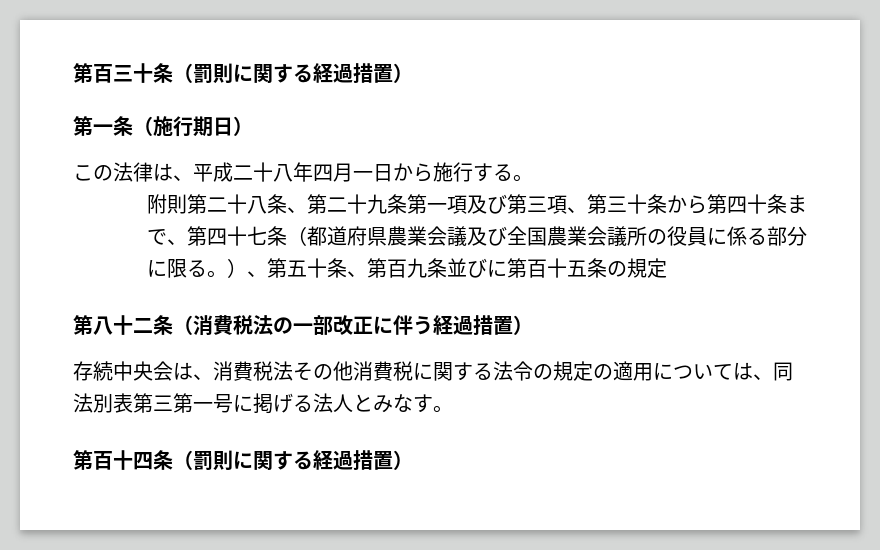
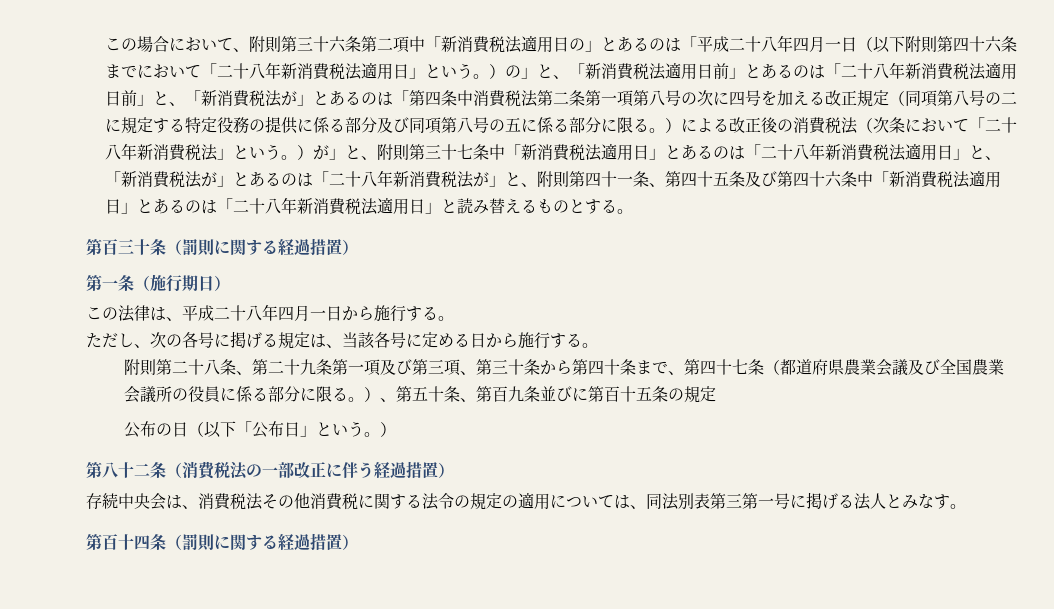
+ この場合において、附則第三十六条第二項中「新消費税法適用日の」とあるのは「平成二十八年四月一日（以下附則第四十六条までにおいて「二十八年新消費税法適用日」という。）の」と、「新消費税法適用日前」とあるのは「二十八年新消費税法適用日前」と、「新消費税法が」とあるのは「第四条中消費税法第二条第一項第八号の次に四号を加える改正規定（同項第八号の二に規定する特定役務の提供に係る部分及び同項第八号の五に係る部分に限る。）による改正後の消費税法（次条において「二十八年新消費税法」という。）が」と、附則第三十七条中「新消費税法適用日」とあるのは「二十八年新消費税法適用日」と、「新消費税法が」とあるのは「二十八年新消費税法が」と、附則第四十一条、第四十五条及び第四十六条中「新消費税法適用日」とあるのは「二十八年新消費税法適用日」と読み替えるものとする。
+ ただし、次の各号に掲げる規定は、当該各号に定める日から施行する。
+ 公布の日（以下「公布日」という。）

